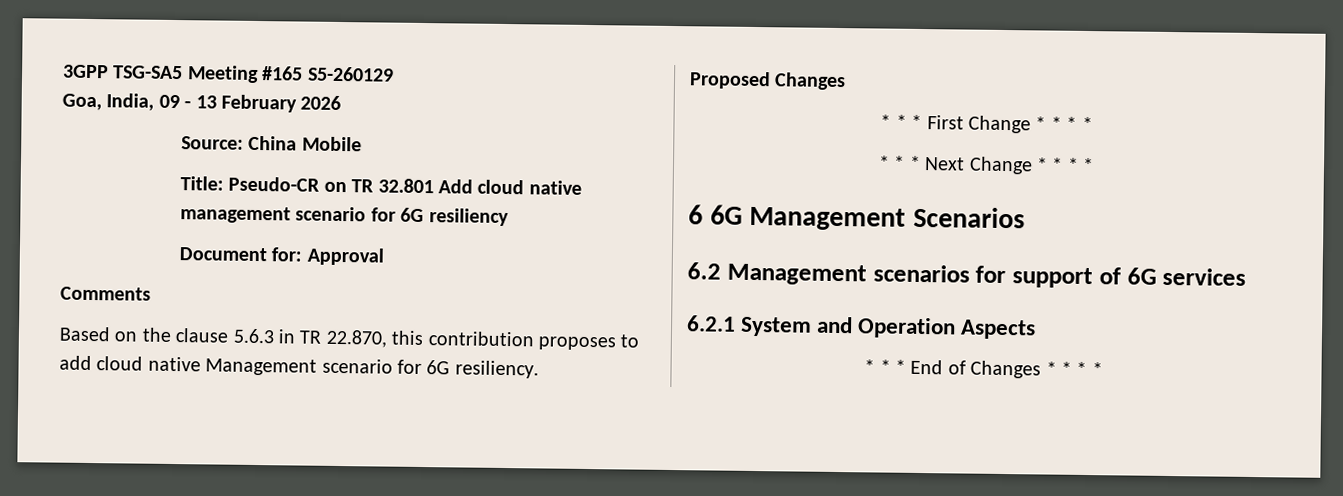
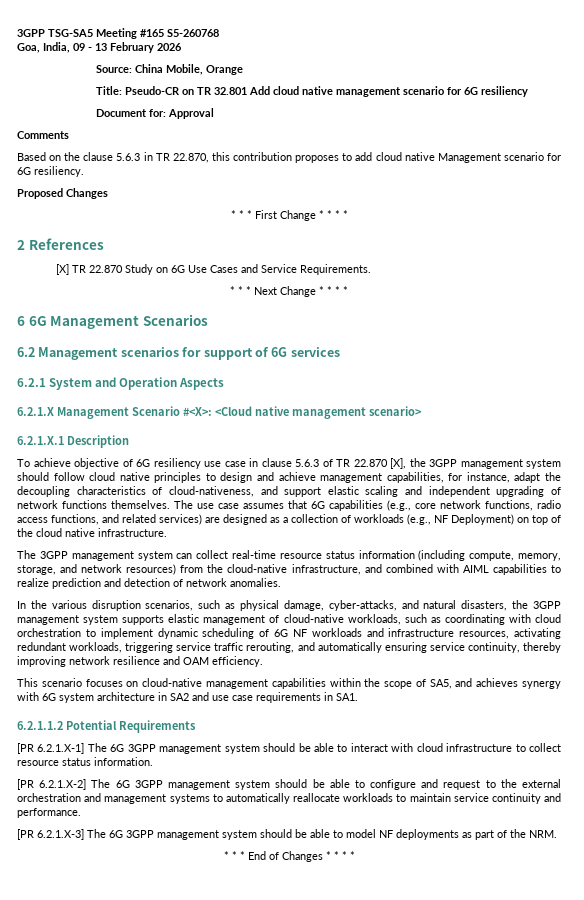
- 3GPP TSG-SA5 Meeting #165 S5-260129
+ 3GPP TSG-SA5 Meeting #165 S5-260768
- Source: China Mobile
+ Source: China Mobile, Orange
+ 2 References
+ [X] TR 22.870 Study on 6G Use Cases and Service Requirements.
+ 6.2.1.X Management Scenario #<X>: <Cloud native management scenario>
+ 6.2.1.X.1 Description
+ To achieve objective of 6G resiliency use case in clause 5.6.3 of TR 22.870 [X], the 3GPP management system should follow cloud native principles to design and achieve management capabilities, for instance, adapt the decoupling characteristics of cloud-nativeness, and support elastic scaling and independent upgrading of network functions themselves. The use case assumes that 6G capabilities (e.g., core network functions, radio access functions, and related services) are designed as a collection of workloads (e.g., NF Deployment) on top of the cloud native infrastructure.
+ The 3GPP management system can collect real-time resource status information (including compute, memory, storage, and network resources) from the cloud-native infrastructure, and combined with AIML capabilities to realize prediction and detection of network anomalies.
+ In the various disruption scenarios, such as physical damage, cyber-attacks, and natural disasters, the 3GPP management system supports elastic management of cloud-native workloads, such as coordinating with cloud orchestration to implement dynamic scheduling of 6G NF workloads and infrastructure resources, activating redundant workloads, triggering service traffic rerouting, and automatically ensuring service continuity, thereby improving network resilience and OAM efficiency.
+ This scenario focuses on cloud-native management capabilities within the scope of SA5, and achieves synergy with 6G system architecture in SA2 and use case requirements in SA1.
+ 6.2.1.1.2 Potential Requirements
+ [PR 6.2.1.X-1] The 6G 3GPP management system should be able to interact with cloud infrastructure to collect resource status information.
+ [PR 6.2.1.X-2] The 6G 3GPP management system should be able to configure and request to the external orchestration and management systems to automatically reallocate workloads to maintain service continuity and performance.
+ [PR 6.2.1.X-3] The 6G 3GPP management system should be able to model NF deployments as part of the NRM.

